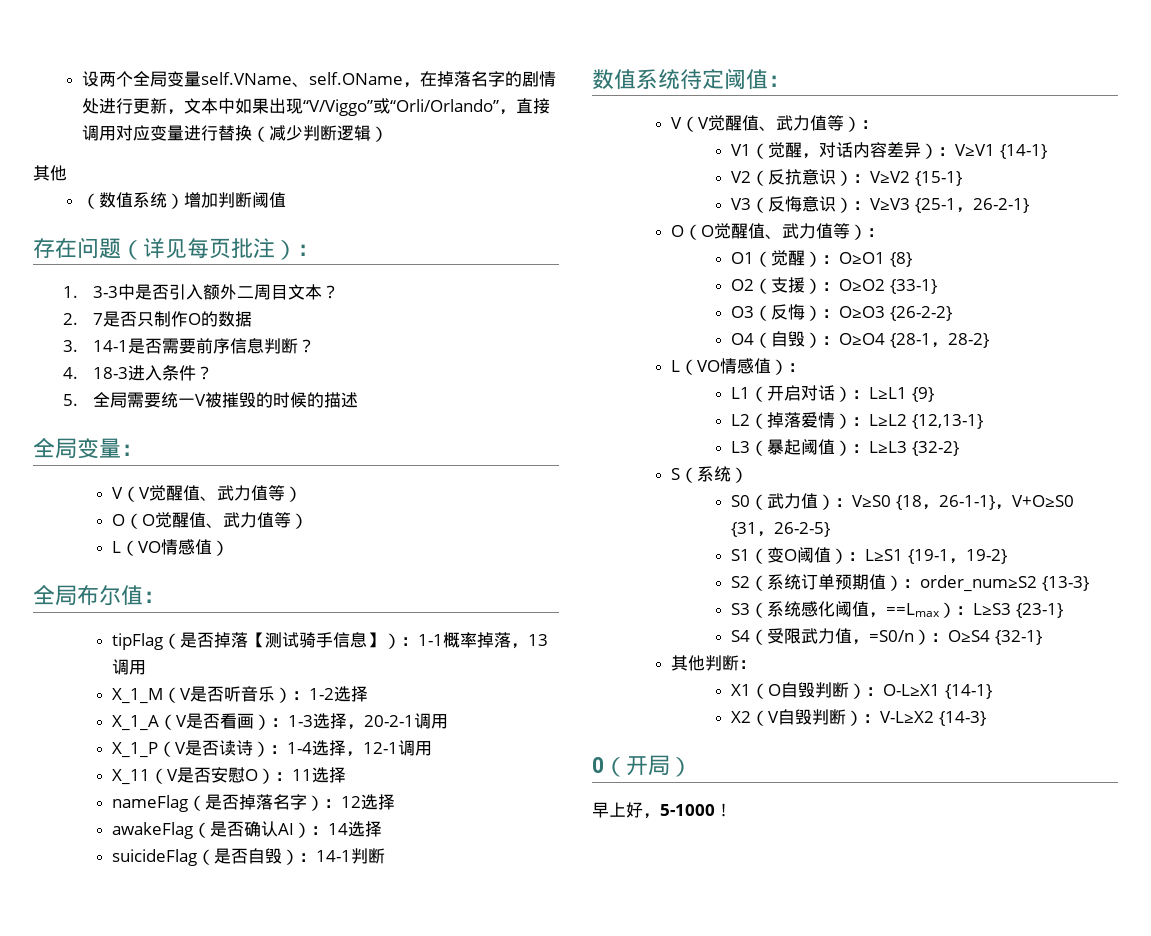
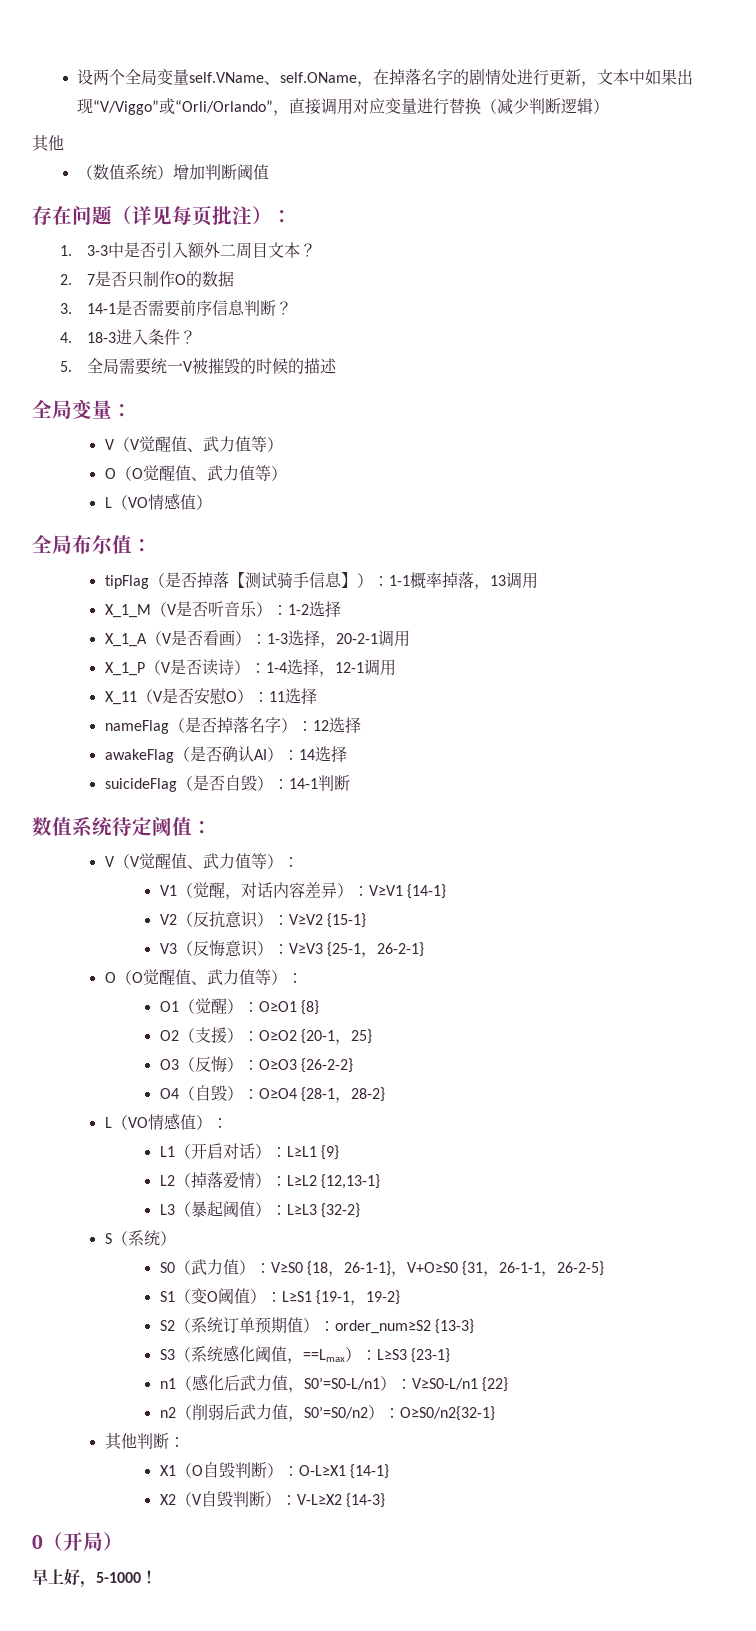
- O2（支援）：O≥O2 {33-1}
+ O2（支援）：O≥O2 {20-1，25}
- S0（武力值）：V≥S0 {18，26-1-1}，V+O≥S0 {31，26-2-5}
+ S0（武力值）：V≥S0 {18，26-1-1}，V+O≥S0 {31，26-1-1，26-2-5}
- S4（受限武力值，=S0/n）：O≥S4 {32-1}
+ n1（感化后武力值，S0’=S0-L/n1）：V≥S0-L/n1 {22}
+ n2（削弱后武力值，S0’=S0/n2）：O≥S0/n2{32-1}

